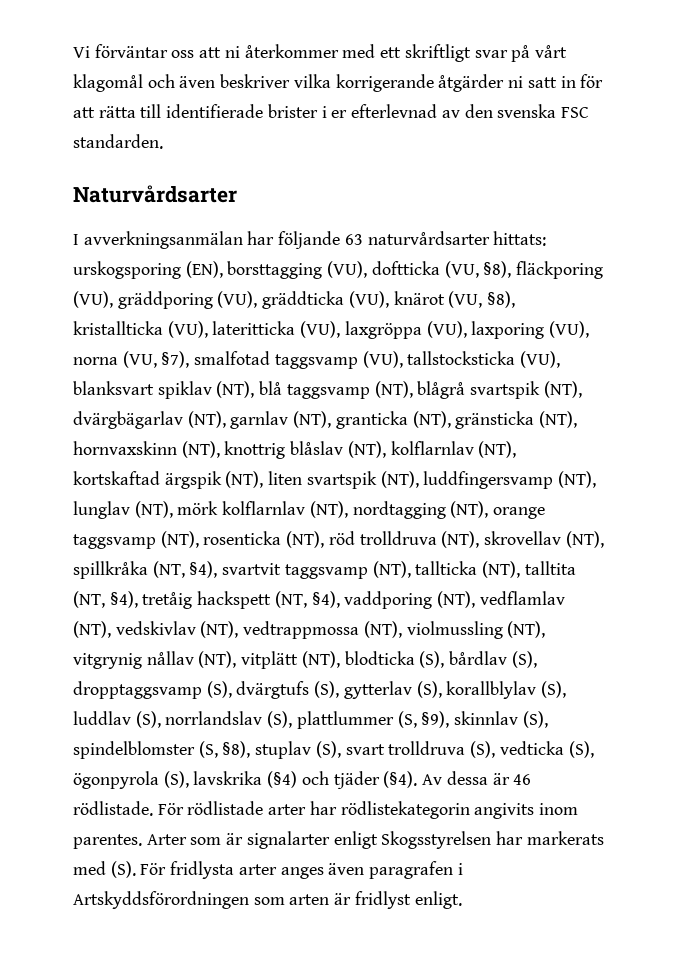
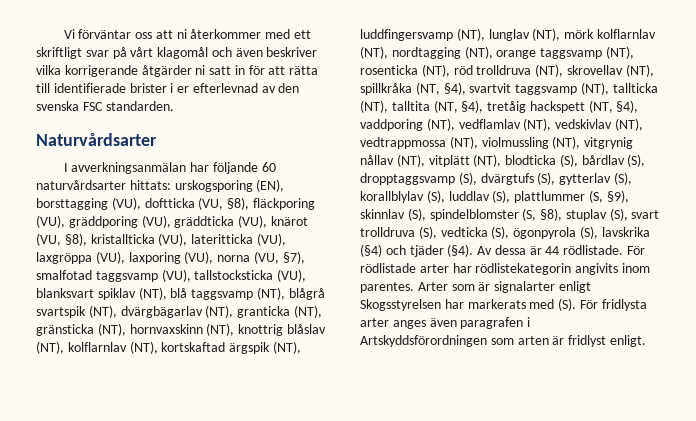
- I avverkningsanmälan har följande 63 naturvårdsarter hittats:
+ I avverkningsanmälan har följande 60 naturvårdsarter hittats:
- urskogsporing (EN), borsttagging (VU), doftticka (VU, §8), fläckporing (VU), gräddporing (VU), gräddticka (VU), knärot (VU, §8), kristallticka (VU), lateritticka (VU), laxgröppa (VU), laxporing (VU), norna (VU, §7), smalfotad taggsvamp (VU), tallstocksticka (VU), blanksvart spiklav (NT), blå taggsvamp (NT), blågrå svartspik (NT), dvärgbägarlav (NT), garnlav (NT), granticka (NT), gränsticka (NT), hornvaxskinn (NT), knottrig blåslav (NT), kolflarnlav (NT), kortskaftad ärgspik (NT), liten svartspik (NT), luddfingersvamp (NT), lunglav (NT), mörk kolflarnlav (NT), nordtagging (NT), orange taggsvamp (NT), rosenticka (NT), röd trolldruva (NT), skrovellav (NT), spillkråka (NT, §4), svartvit taggsvamp (NT), tallticka (NT), talltita (NT, §4), tretåig hackspett (NT, §4), vaddporing (NT), vedflamlav (NT), vedskivlav (NT), vedtrappmossa (NT), violmussling (NT), vitgrynig nållav (NT), vitplätt (NT), blodticka (S), bårdlav (S), dropptaggsvamp (S), dvärgtufs (S), gytterlav (S), korallblylav (S), luddlav (S), norrlandslav (S), plattlummer (S, §9), skinnlav (S), spindelblomster (S, §8), stuplav (S), svart trolldruva (S), vedticka (S), ögonpyrola (S), lavskrika (§4) och tjäder (§4).
+ urskogsporing (EN), borsttagging (VU), doftticka (VU, §8), fläckporing (VU), gräddporing (VU), gräddticka (VU), knärot (VU, §8), kristallticka (VU), lateritticka (VU), laxgröppa (VU), laxporing (VU), norna (VU, §7), smalfotad taggsvamp (VU), tallstocksticka (VU), blanksvart spiklav (NT), blå taggsvamp (NT), blågrå svartspik (NT), dvärgbägarlav (NT), granticka (NT), gränsticka (NT), hornvaxskinn (NT), knottrig blåslav (NT), kolflarnlav (NT), kortskaftad ärgspik (NT), luddfingersvamp (NT), lunglav (NT), mörk kolflarnlav (NT), nordtagging (NT), orange taggsvamp (NT), rosenticka (NT), röd trolldruva (NT), skrovellav (NT), spillkråka (NT, §4), svartvit taggsvamp (NT), tallticka (NT), talltita (NT, §4), tretåig hackspett (NT, §4), vaddporing (NT), vedflamlav (NT), vedskivlav (NT), vedtrappmossa (NT), violmussling (NT), vitgrynig nållav (NT), vitplätt (NT), blodticka (S), bårdlav (S), dropptaggsvamp (S), dvärgtufs (S), gytterlav (S), korallblylav (S), luddlav (S), plattlummer (S, §9), skinnlav (S), spindelblomster (S, §8), stuplav (S), svart trolldruva (S), vedticka (S), ögonpyrola (S), lavskrika (§4) och tjäder (§4).
- Av dessa är 46 rödlistade.
+ Av dessa är 44 rödlistade.

